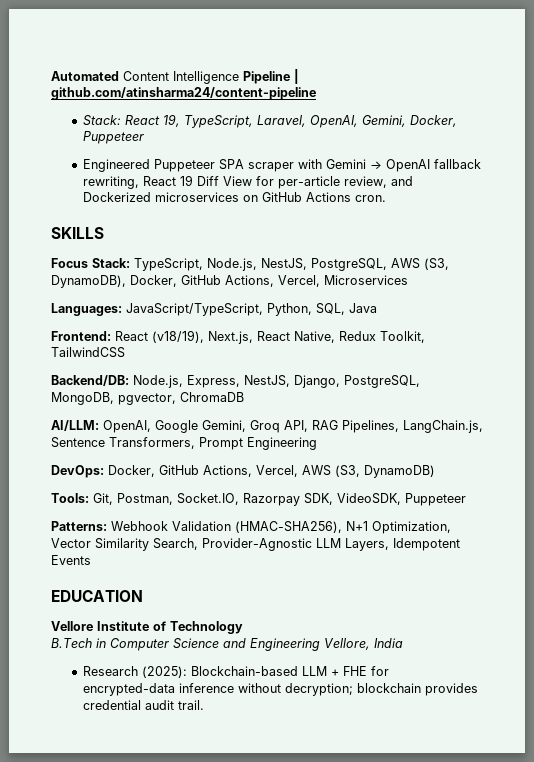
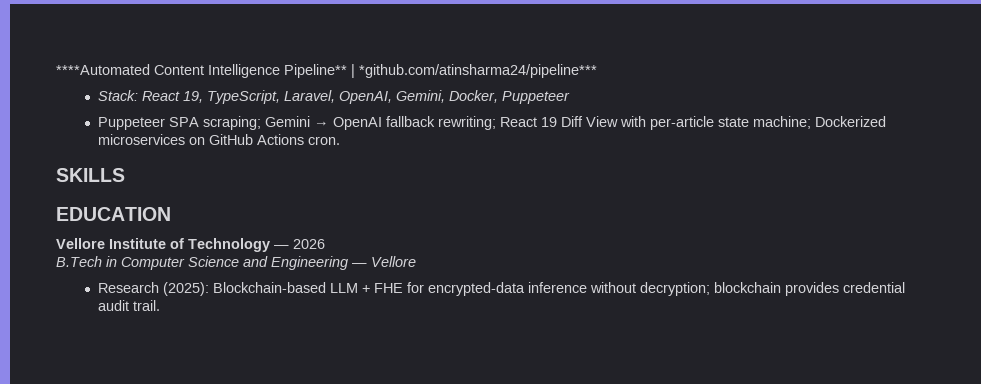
- Automated Content Intelligence Pipeline | github.com/atinsharma24/content-pipeline
+ ****Automated Content Intelligence Pipeline** | *github.com/atinsharma24/pipeline***
- Engineered Puppeteer SPA scraper with Gemini → OpenAI fallback rewriting, React 19 Diff View for per-article review, and Dockerized microservices on GitHub Actions cron.
+ Puppeteer SPA scraping; Gemini → OpenAI fallback rewriting; React 19 Diff View with per-article state machine; Dockerized microservices on GitHub Actions cron.
- Focus Stack: TypeScript, Node.js, NestJS, PostgreSQL, AWS (S3, DynamoDB), Docker, GitHub Actions, Vercel, Microservices
- Languages: JavaScript/TypeScript, Python, SQL, Java
- Frontend: React (v18/19), Next.js, React Native, Redux Toolkit, TailwindCSS
- Backend/DB: Node.js, Express, NestJS, Django, PostgreSQL, MongoDB, pgvector, ChromaDB
- AI/LLM: OpenAI, Google Gemini, Groq API, RAG Pipelines, LangChain.js, Sentence Transformers, Prompt Engineering
- DevOps: Docker, GitHub Actions, Vercel, AWS (S3, DynamoDB)
- Tools: Git, Postman, Socket.IO, Razorpay SDK, VideoSDK, Puppeteer
- Patterns: Webhook Validation (HMAC-SHA256), N+1 Optimization, Vector Similarity Search, Provider-Agnostic LLM Layers, Idempotent Events
- Vellore Institute of Technology
+ Vellore Institute of Technology — 2026
- B.Tech in Computer Science and Engineering Vellore, India
+ B.Tech in Computer Science and Engineering — Vellore

